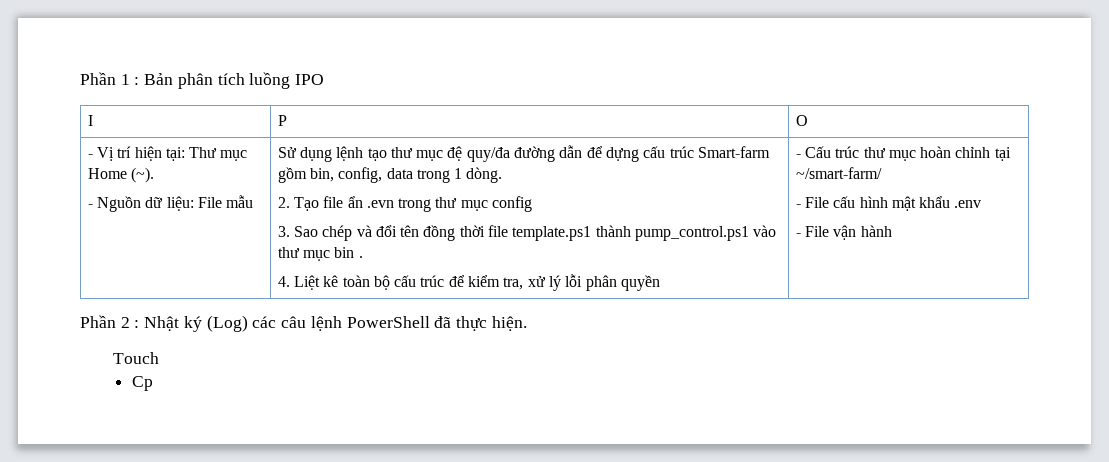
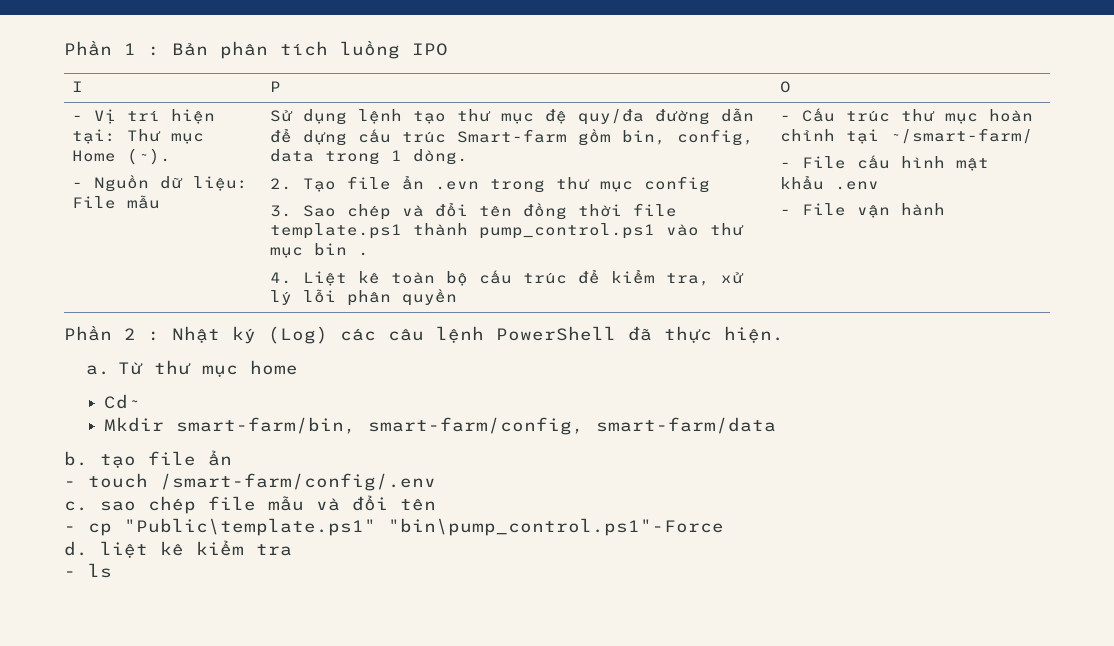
- Touch
- Cp
+ a. Từ thư mục home
+ Cd~
+ Mkdir smart-farm/bin, smart-farm/config, smart-farm/data
+ b. tạo file ẩn
+ - touch /smart-farm/config/.env
+ c. sao chép file mẫu và đổi tên
+ - cp "Public\template.ps1" "bin\pump_control.ps1"-Force
+ d. liệt kê kiểm tra
+ - ls

